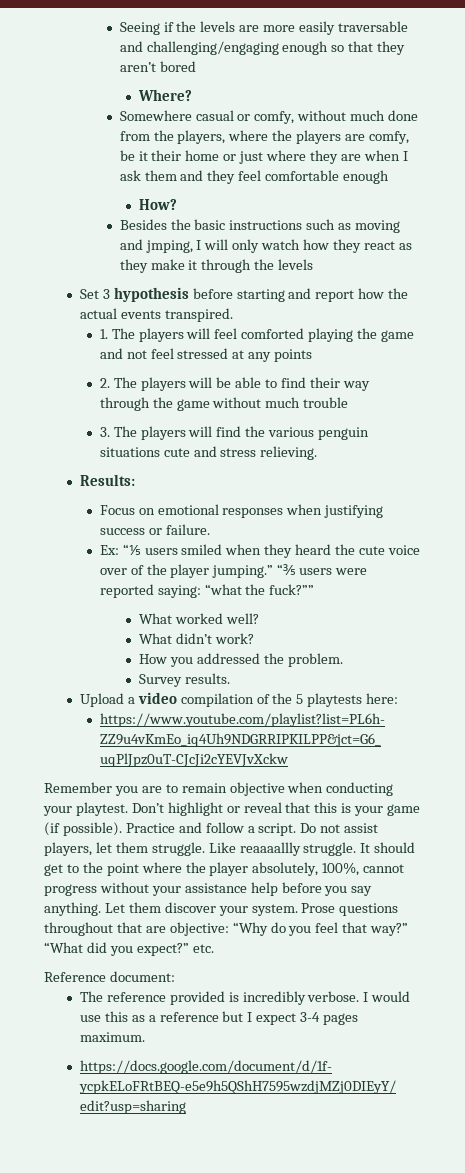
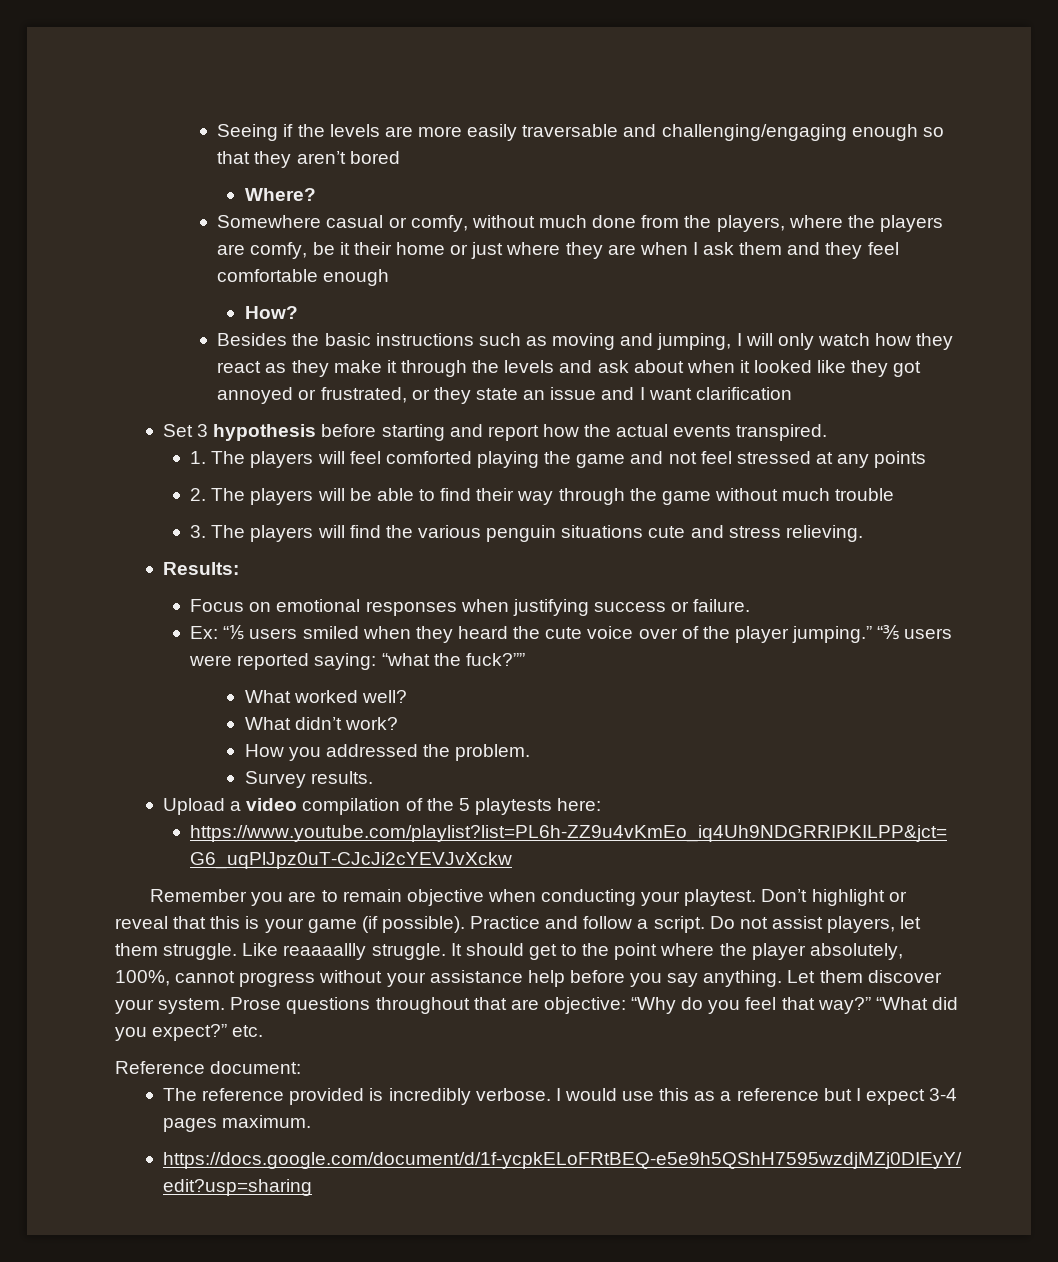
- Besides the basic instructions such as moving and jmping, I will only watch how they react as they make it through the levels
+ Besides the basic instructions such as moving and jumping, I will only watch how they react as they make it through the levels and ask about when it looked like they got annoyed or frustrated, or they state an issue and I want clarification

